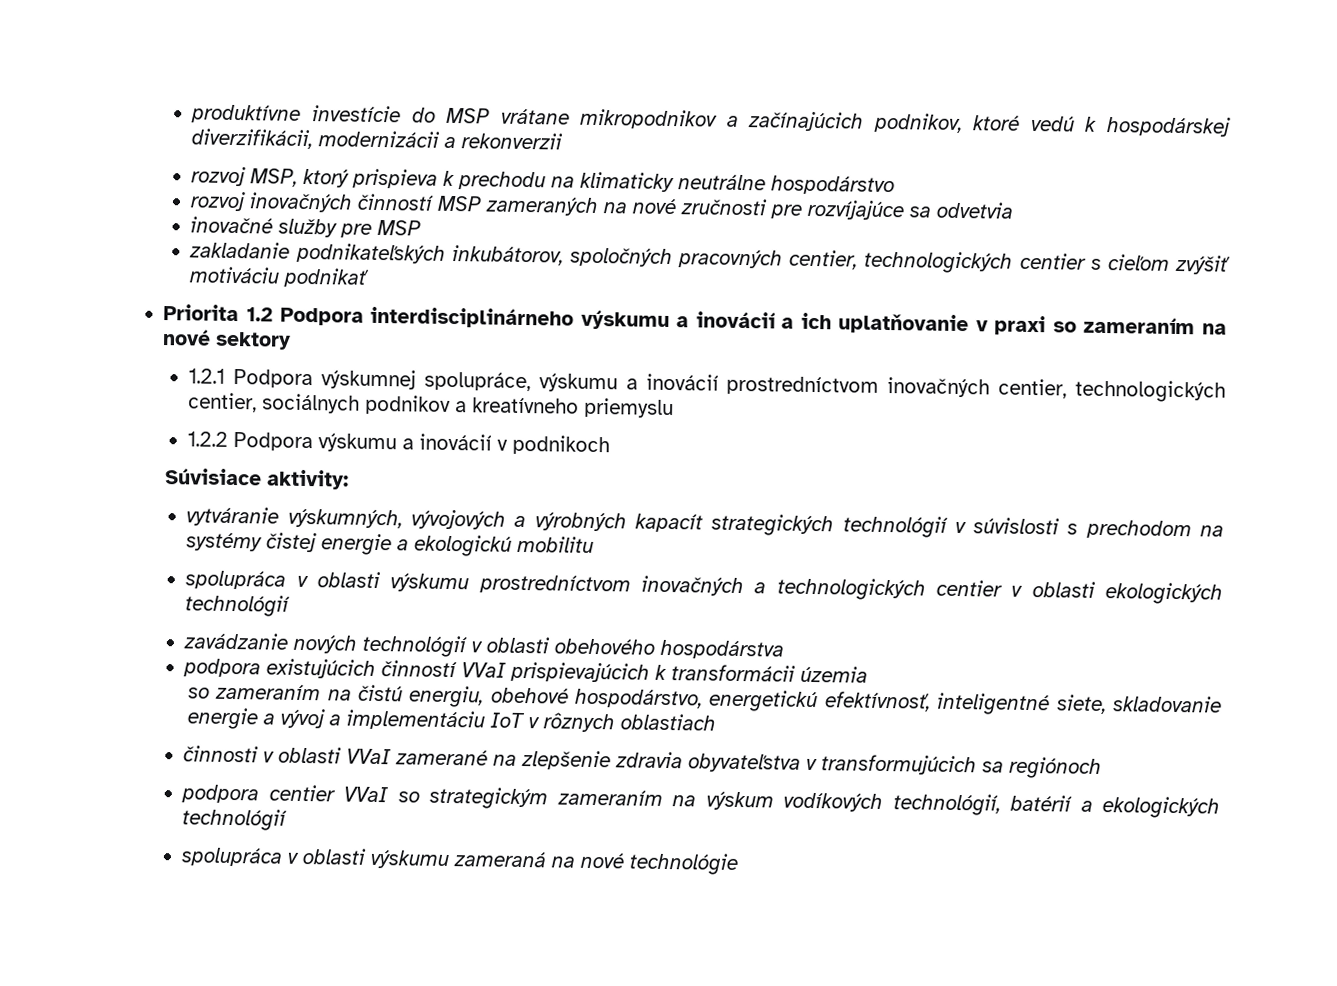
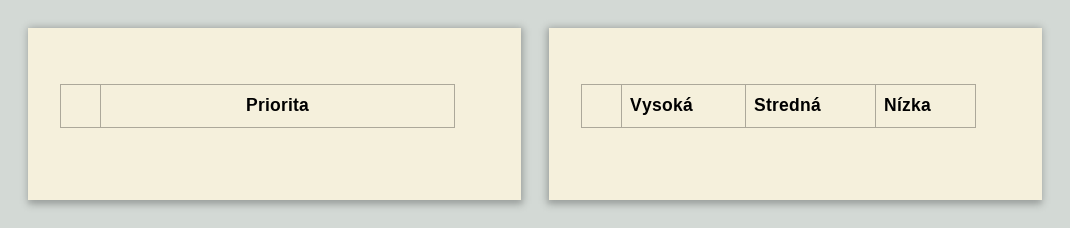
- produktívne investície do MSP vrátane mikropodnikov a začínajúcich podnikov, ktoré vedú k hospodárskej diverzifikácii, modernizácii a rekonverzii
- rozvoj MSP, ktorý prispieva k prechodu na klimaticky neutrálne hospodárstvo
- rozvoj inovačných činností MSP zameraných na nové zručnosti pre rozvíjajúce sa odvetvia
- inovačné služby pre MSP
- zakladanie podnikateľských inkubátorov, spoločných pracovných centier, technologických centier s cieľom zvýšiť motiváciu podnikať
- Priorita 1.2 Podpora interdisciplinárneho výskumu a inovácií a ich uplatňovanie v praxi so zameraním na nové sektory
- 1.2.1 Podpora výskumnej spolupráce, výskumu a inovácií prostredníctvom inovačných centier, technologických centier, sociálnych podnikov a kreatívneho priemyslu
- 1.2.2 Podpora výskumu a inovácií v podnikoch
- Súvisiace aktivity:
- vytváranie výskumných, vývojových a výrobných kapacít strategických technológií v súvislosti s prechodom na systémy čistej energie a ekologickú mobilitu
- spolupráca v oblasti výskumu prostredníctvom inovačných a technologických centier v oblasti ekologických technológií
- zavádzanie nových technológií v oblasti obehového hospodárstva
- podpora existujúcich činností VVaI prispievajúcich k transformácii územia
- so zameraním na čistú energiu, obehové hospodárstvo, energetickú efektívnosť, inteligentné siete, skladovanie energie a vývoj a implementáciu IoT v rôznych oblastiach
- činnosti v oblasti VVaI zamerané na zlepšenie zdravia obyvateľstva v transformujúcich sa regiónoch
- podpora centier VVaI so strategickým zameraním na výskum vodíkových technológií, batérií a ekologických technológií
- spolupráca v oblasti výskumu zameraná na nové technológie
+ | Priorita
+ | Vysoká | Stredná | Nízka

